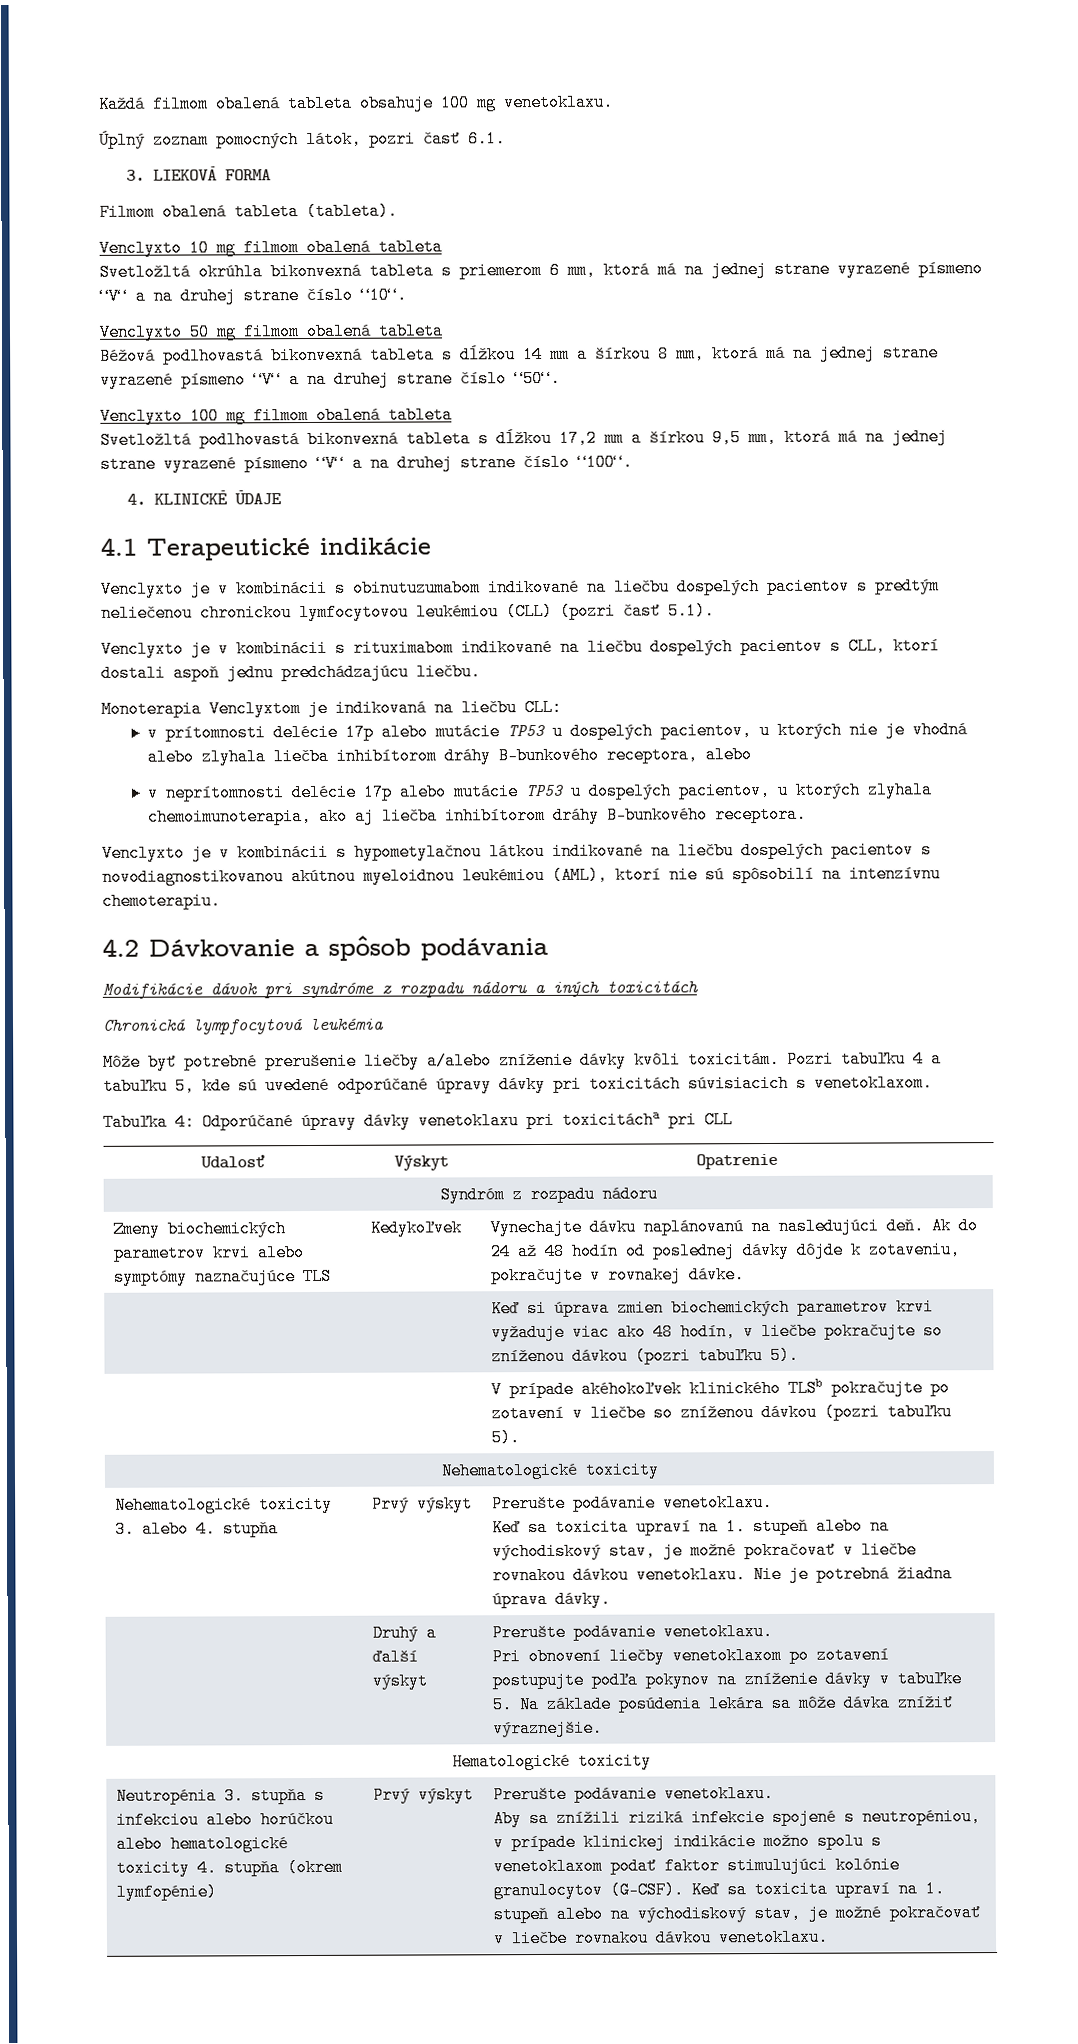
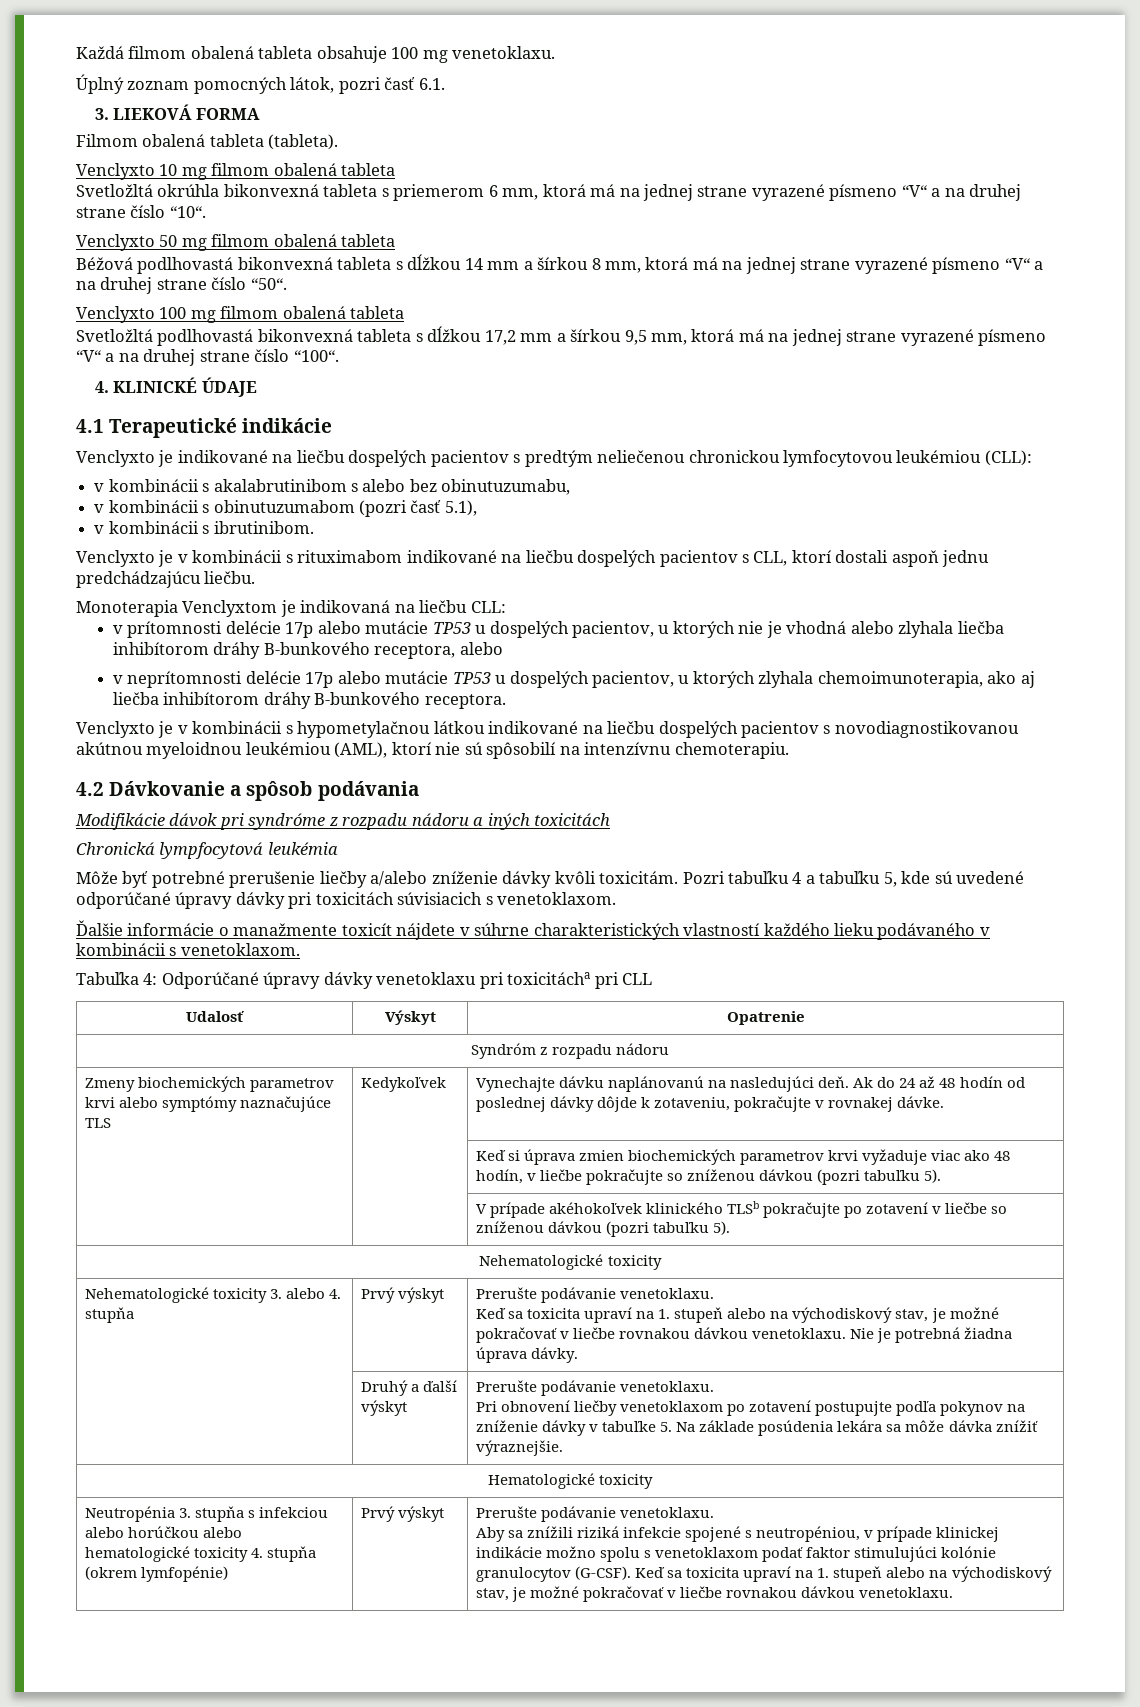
- Venclyxto je v kombinácii s obinutuzumabom indikované na liečbu dospelých pacientov s predtým neliečenou chronickou lymfocytovou leukémiou (CLL) (pozri časť 5.1).
+ Venclyxto je indikované na liečbu dospelých pacientov s predtým neliečenou chronickou lymfocytovou leukémiou (CLL):
+ v kombinácii s akalabrutinibom s alebo bez obinutuzumabu,
+ v kombinácii s obinutuzumabom (pozri časť 5.1),
+ v kombinácii s ibrutinibom.
+ Ďalšie informácie o manažmente toxicít nájdete v súhrne charakteristických vlastností každého lieku podávaného v kombinácii s venetoklaxom.

